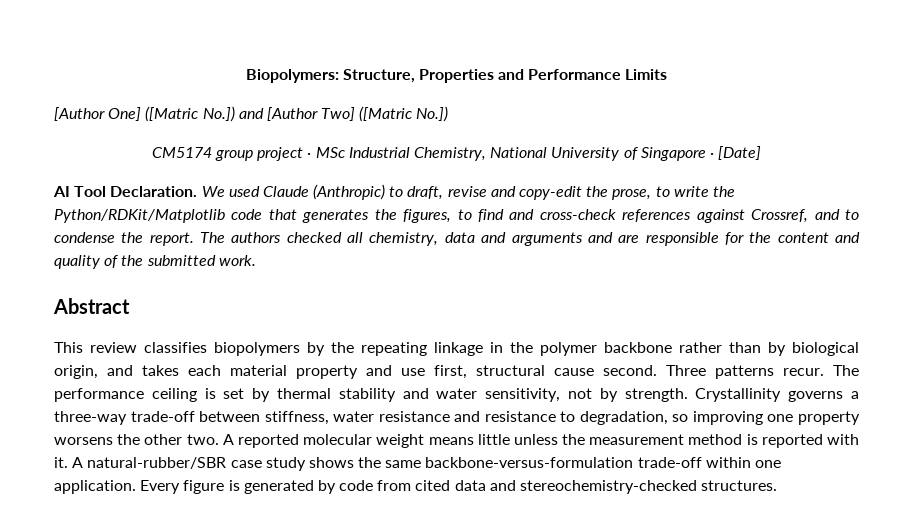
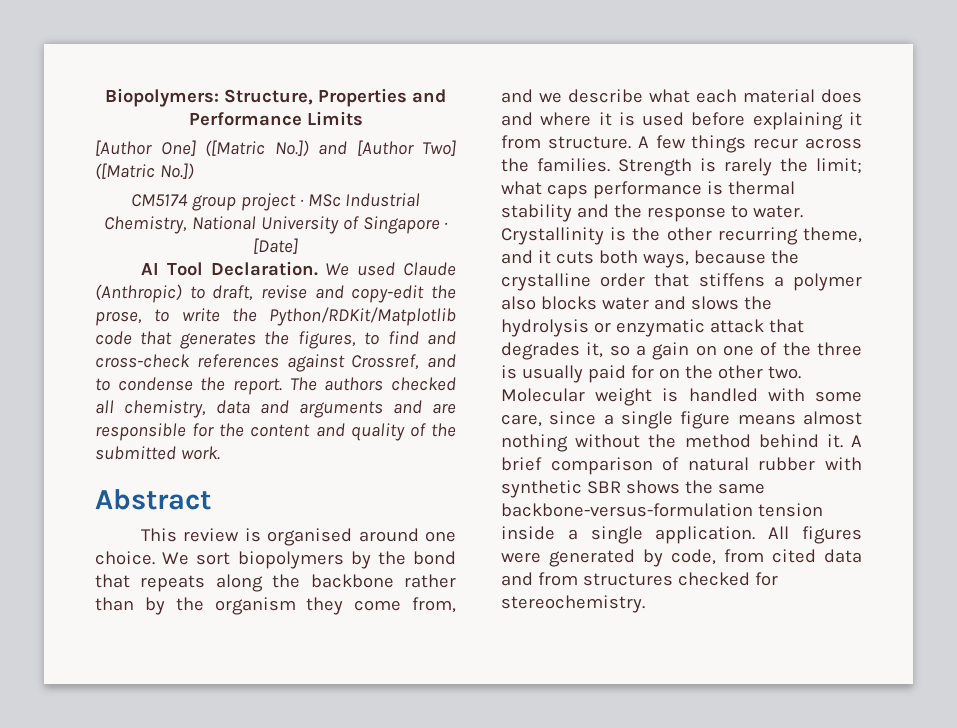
- This review classifies biopolymers by the repeating linkage in the polymer backbone rather than by biological origin, and takes each material property and use first, structural cause second. Three patterns recur. The performance ceiling is set by thermal stability and water sensitivity, not by strength. Crystallinity governs a three-way trade-off between stiffness, water resistance and resistance to degradation, so improving one property worsens the other two. A reported molecular weight means little unless the measurement method is reported with it. A natural-rubber/SBR case study shows the same backbone-versus-formulation trade-off within one application. Every figure is generated by code from cited data and stereochemistry-checked structures.
+ This review is organised around one choice. We sort biopolymers by the bond that repeats along the backbone rather than by the organism they come from, and we describe what each material does and where it is used before explaining it from structure. A few things recur across the families. Strength is rarely the limit; what caps performance is thermal stability and the response to water. Crystallinity is the other recurring theme, and it cuts both ways, because the crystalline order that stiffens a polymer also blocks water and slows the hydrolysis or enzymatic attack that degrades it, so a gain on one of the three is usually paid for on the other two. Molecular weight is handled with some care, since a single figure means almost nothing without the method behind it. A brief comparison of natural rubber with synthetic SBR shows the same backbone-versus-formulation tension inside a single application. All figures were generated by code, from cited data and from structures checked for stereochemistry.

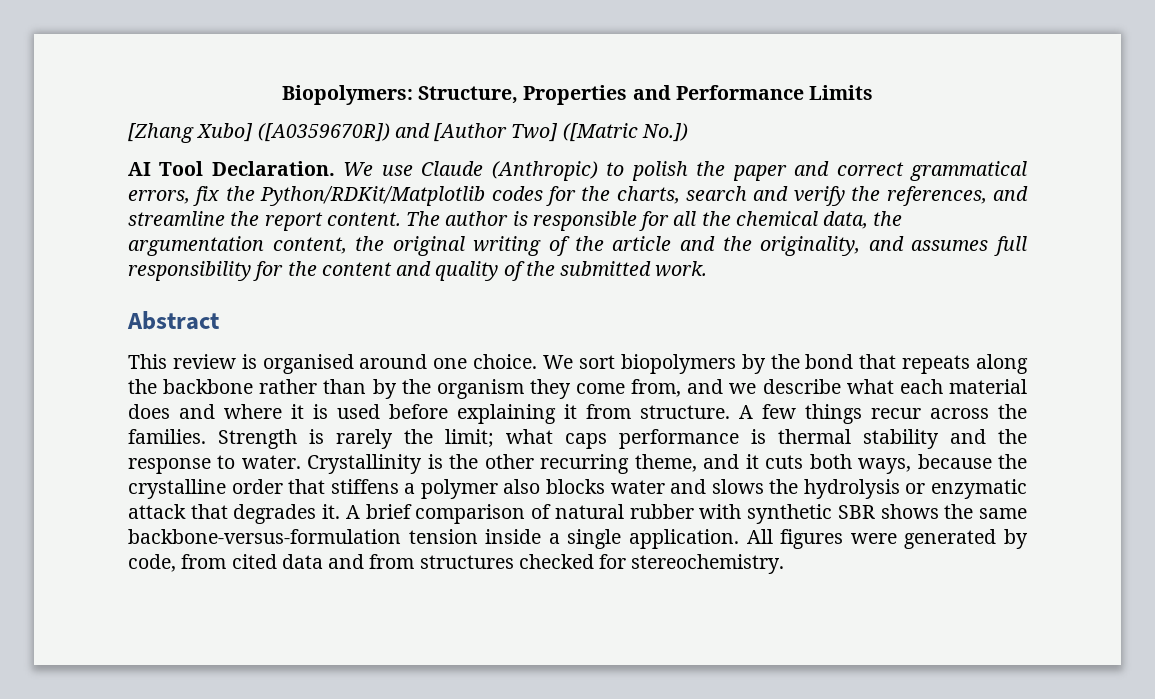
- [Author One] ([Matric No.]) and [Author Two] ([Matric No.])
+ [Zhang Xubo] ([A0359670R]) and [Author Two] ([Matric No.])
- CM5174 group project · MSc Industrial Chemistry, National University of Singapore · [Date]
- We used Claude (Anthropic) to draft, revise and copy-edit the prose, to write the Python/RDKit/Matplotlib code that generates the figures, to find and cross-check references against Crossref, and to condense the report. The authors checked all chemistry, data and arguments and are responsible for the content and quality of the submitted work.
+ We use Claude (Anthropic) to polish the paper and correct grammatical errors, fix the Python/RDKit/Matplotlib codes for the charts, search and verify the references, and streamline the report content. The author is responsible for all the chemical data, the argumentation content, the original writing of the article and the originality, and assumes full responsibility for the content and quality of the submitted work.
- Crystallinity is the other recurring theme, and it cuts both ways, because the crystalline order that stiffens a polymer also blocks water and slows the hydrolysis or enzymatic attack that degrades it, so a gain on one of the three is usually paid for on the other two. Molecular weight is handled with some care, since a single figure means almost nothing without the method behind it.
+ Crystallinity is the other recurring theme, and it cuts both ways, because the crystalline order that stiffens a polymer also blocks water and slows the hydrolysis or enzymatic attack that degrades it.

